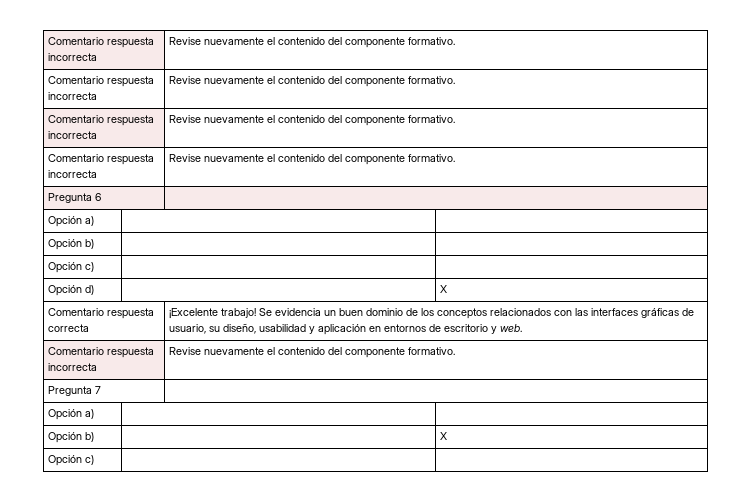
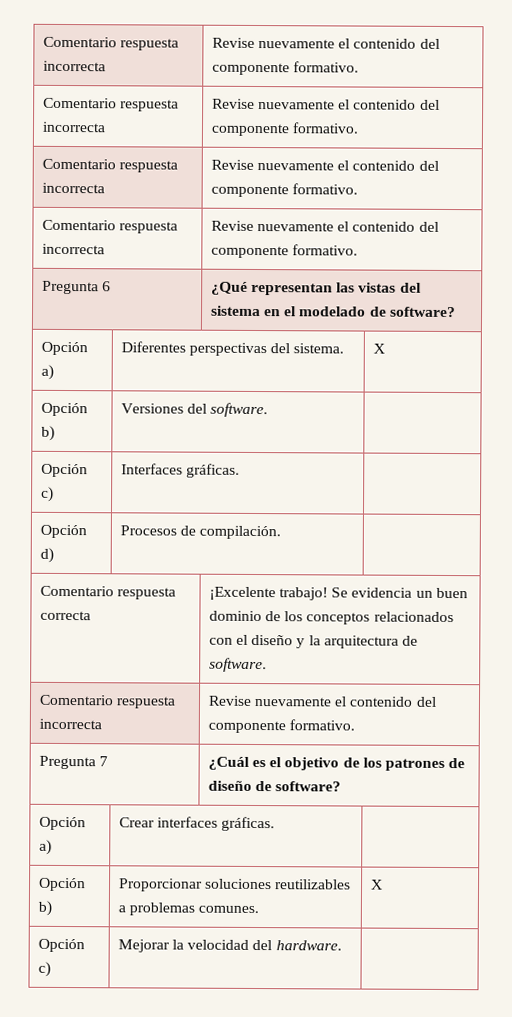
- Pregunta 6 |
- Opción a) | |
- Opción b) | |
- Opción c) | |
+ Pregunta 6 | ¿Qué representan las vistas del sistema en el modelado de software?
+ Opción a) | Diferentes perspectivas del sistema. | X
+ Opción b) | Versiones del software. |
+ Opción c) | Interfaces gráficas. |
- Opción d) | | X
+ Opción d) | Procesos de compilación. |
- Comentario respuesta correcta | ¡Excelente trabajo! Se evidencia un buen dominio de los conceptos relacionados con las interfaces gráficas de usuario, su diseño, usabilidad y aplicación en entornos de escritorio y web.
+ Comentario respuesta correcta | ¡Excelente trabajo! Se evidencia un buen dominio de los conceptos relacionados con el diseño y la arquitectura de software.
- Pregunta 7 |
- Opción a) | |
- Opción b) | | X
- Opción c) | |
+ Pregunta 7 | ¿Cuál es el objetivo de los patrones de diseño de software?
+ Opción a) | Crear interfaces gráficas. |
+ Opción b) | Proporcionar soluciones reutilizables a problemas comunes. | X
+ Opción c) | Mejorar la velocidad del hardware. |

